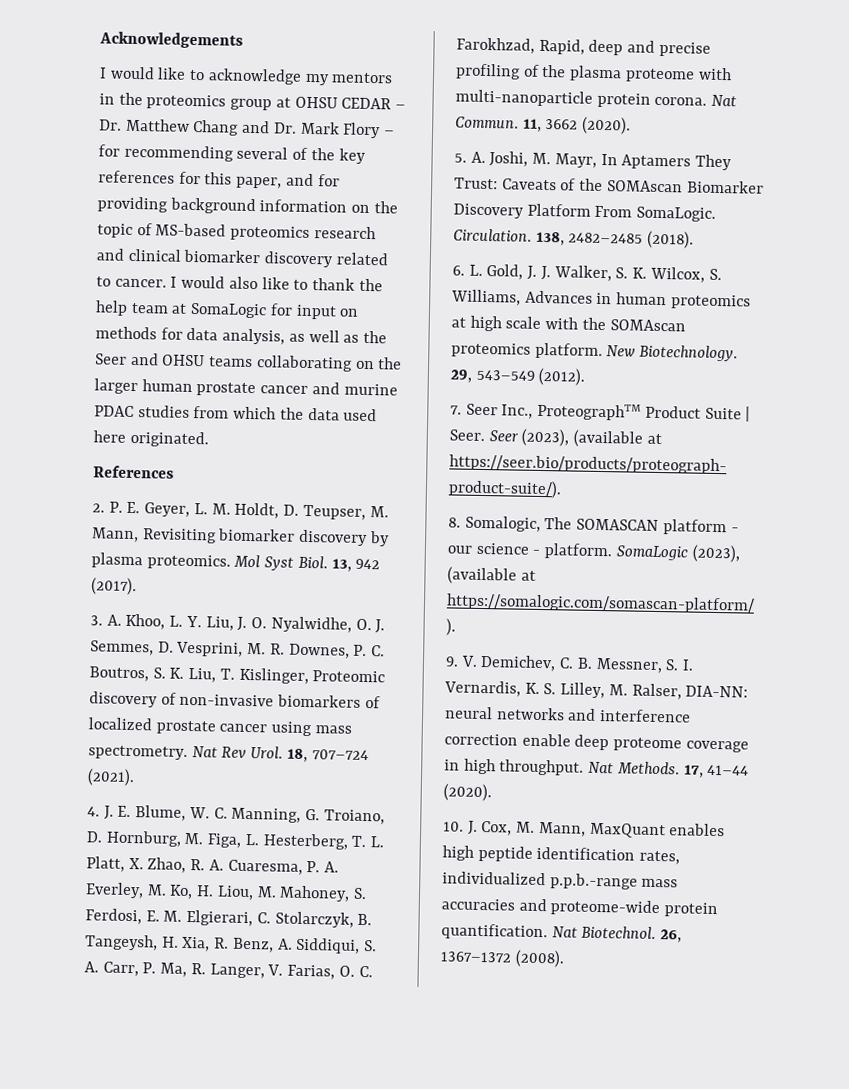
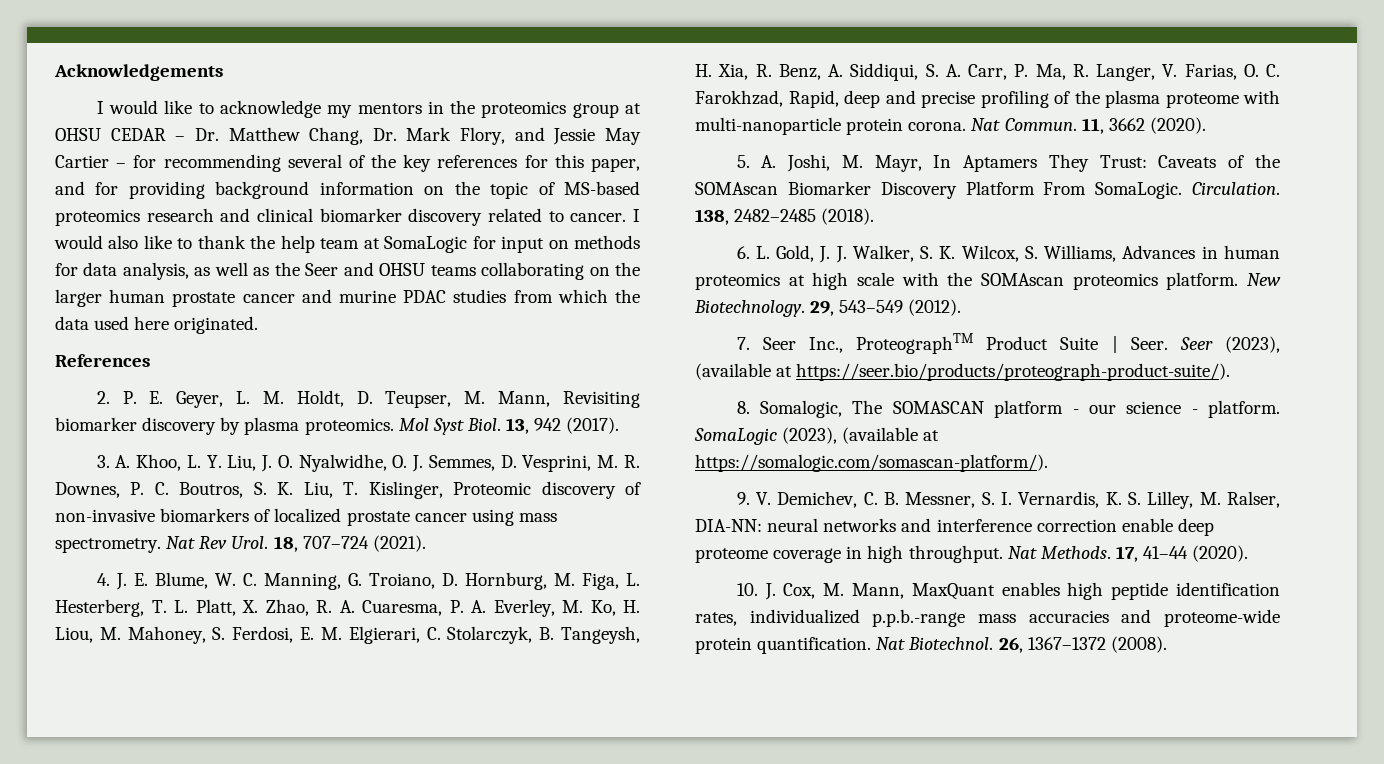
- I would like to acknowledge my mentors in the proteomics group at OHSU CEDAR – Dr. Matthew Chang and Dr. Mark Flory – for recommending several of the key references for this paper, and for providing background information on the topic of MS-based proteomics research and clinical biomarker discovery related to cancer.
+ I would like to acknowledge my mentors in the proteomics group at OHSU CEDAR – Dr. Matthew Chang, Dr. Mark Flory, and Jessie May Cartier – for recommending several of the key references for this paper, and for providing background information on the topic of MS-based proteomics research and clinical biomarker discovery related to cancer.

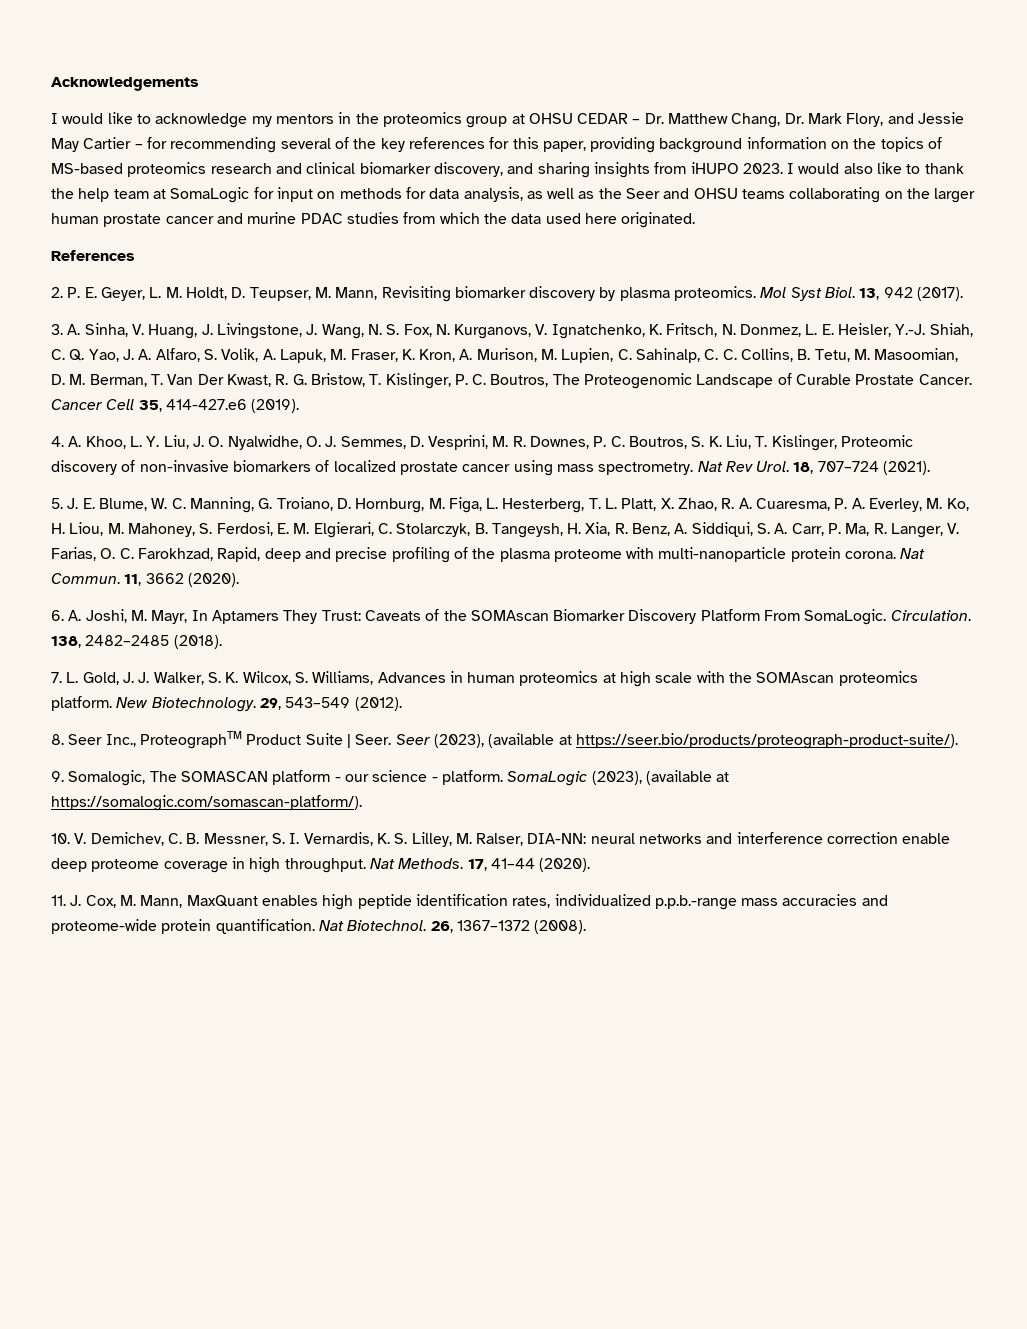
- I would like to acknowledge my mentors in the proteomics group at OHSU CEDAR – Dr. Matthew Chang, Dr. Mark Flory, and Jessie May Cartier – for recommending several of the key references for this paper, and for providing background information on the topic of MS-based proteomics research and clinical biomarker discovery related to cancer.
+ I would like to acknowledge my mentors in the proteomics group at OHSU CEDAR – Dr. Matthew Chang, Dr. Mark Flory, and Jessie May Cartier – for recommending several of the key references for this paper, providing background information on the topics of MS-based proteomics research and clinical biomarker discovery, and sharing insights from iHUPO 2023.
- 3. A. Khoo, L. Y. Liu, J. O. Nyalwidhe, O. J. Semmes, D. Vesprini, M. R. Downes, P. C. Boutros, S. K. Liu, T. Kislinger, Proteomic discovery of non-invasive biomarkers of localized prostate cancer using mass spectrometry.
+ 3. A. Sinha, V. Huang, J. Livingstone, J. Wang, N. S. Fox, N. Kurganovs, V. Ignatchenko, K. Fritsch, N. Donmez, L. E. Heisler, Y.-J. Shiah, C. Q. Yao, J. A. Alfaro, S. Volik, A. Lapuk, M. Fraser, K. Kron, A. Murison, M. Lupien, C. Sahinalp, C. C. Collins, B. Tetu, M. Masoomian, D. M. Berman, T. Van Der Kwast, R. G. Bristow, T. Kislinger, P. C. Boutros, The Proteogenomic Landscape of Curable Prostate Cancer. Cancer Cell 35, 414-427.e6 (2019).
+ 4. A. Khoo, L. Y. Liu, J. O. Nyalwidhe, O. J. Semmes, D. Vesprini, M. R. Downes, P. C. Boutros, S. K. Liu, T. Kislinger, Proteomic discovery of non-invasive biomarkers of localized prostate cancer using mass spectrometry.
- 4. J. E. Blume, W. C. Manning, G. Troiano, D. Hornburg, M. Figa, L. Hesterberg, T. L. Platt, X. Zhao, R. A. Cuaresma, P. A. Everley, M. Ko, H. Liou, M. Mahoney, S. Ferdosi, E. M. Elgierari, C. Stolarczyk, B. Tangeysh, H. Xia, R. Benz, A. Siddiqui, S. A. Carr, P. Ma, R. Langer, V. Farias, O. C. Farokhzad, Rapid, deep and precise profiling of the plasma proteome with multi-nanoparticle protein corona.
+ 5. J. E. Blume, W. C. Manning, G. Troiano, D. Hornburg, M. Figa, L. Hesterberg, T. L. Platt, X. Zhao, R. A. Cuaresma, P. A. Everley, M. Ko, H. Liou, M. Mahoney, S. Ferdosi, E. M. Elgierari, C. Stolarczyk, B. Tangeysh, H. Xia, R. Benz, A. Siddiqui, S. A. Carr, P. Ma, R. Langer, V. Farias, O. C. Farokhzad, Rapid, deep and precise profiling of the plasma proteome with multi-nanoparticle protein corona.
- 5. A. Joshi, M. Mayr, In Aptamers They Trust: Caveats of the SOMAscan Biomarker Discovery Platform From SomaLogic.
+ 6. A. Joshi, M. Mayr, In Aptamers They Trust: Caveats of the SOMAscan Biomarker Discovery Platform From SomaLogic.
- 6. L. Gold, J. J. Walker, S. K. Wilcox, S. Williams, Advances in human proteomics at high scale with the SOMAscan proteomics platform.
+ 7. L. Gold, J. J. Walker, S. K. Wilcox, S. Williams, Advances in human proteomics at high scale with the SOMAscan proteomics platform.
- 7. Seer Inc., ProteographTM Product Suite | Seer.
+ 8. Seer Inc., ProteographTM Product Suite | Seer.
- 8. Somalogic, The SOMASCAN platform - our science - platform.
+ 9. Somalogic, The SOMASCAN platform - our science - platform.
- 9. V. Demichev, C. B. Messner, S. I. Vernardis, K. S. Lilley, M. Ralser, DIA-NN: neural networks and interference correction enable deep proteome coverage in high throughput.
+ 10. V. Demichev, C. B. Messner, S. I. Vernardis, K. S. Lilley, M. Ralser, DIA-NN: neural networks and interference correction enable deep proteome coverage in high throughput.
- 10. J. Cox, M. Mann, MaxQuant enables high peptide identification rates, individualized p.p.b.-range mass accuracies and proteome-wide protein quantification.
+ 11. J. Cox, M. Mann, MaxQuant enables high peptide identification rates, individualized p.p.b.-range mass accuracies and proteome-wide protein quantification.

